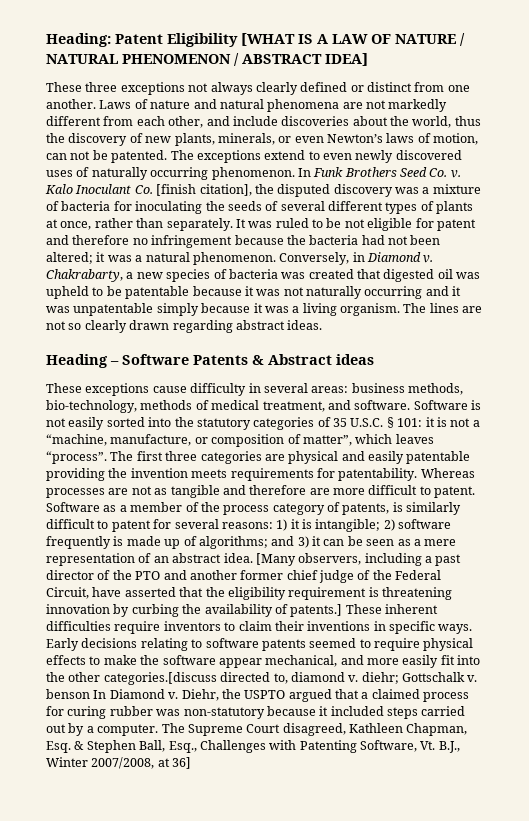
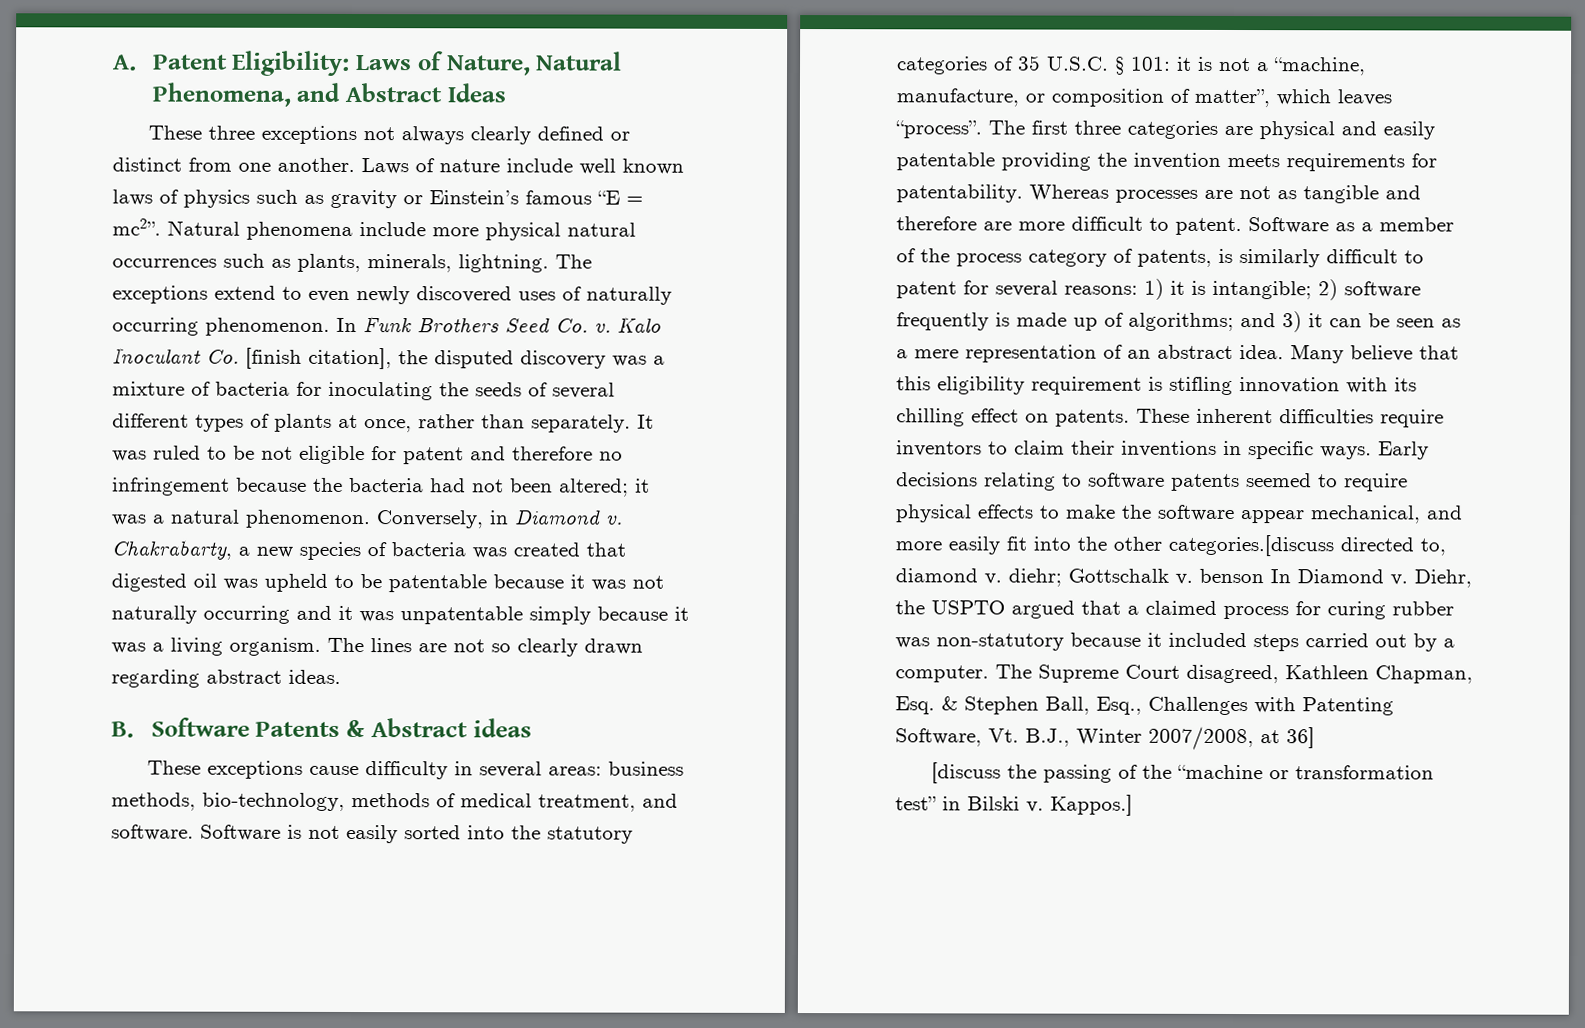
- Heading: Patent Eligibility [WHAT IS A LAW OF NATURE / NATURAL PHENOMENON / ABSTRACT IDEA]
+ A. Patent Eligibility: Laws of Nature, Natural Phenomena, and Abstract Ideas
- Laws of nature and natural phenomena are not markedly different from each other, and include discoveries about the world, thus the discovery of new plants, minerals, or even Newton’s laws of motion, can not be patented.
+ Laws of nature include well known laws of physics such as gravity or Einstein’s famous “E = mc2”. Natural phenomena include more physical natural occurrences such as plants, minerals, lightning.
- Heading – Software Patents & Abstract ideas
+ B. Software Patents & Abstract ideas
- [Many observers, including a past director of the PTO and another former chief judge of the Federal Circuit, have asserted that the eligibility requirement is threatening innovation by curbing the availability of patents.]
+ Many believe that this eligibility requirement is stifling innovation with its chilling effect on patents.
+ [discuss the passing of the “machine or transformation test” in Bilski v. Kappos.]

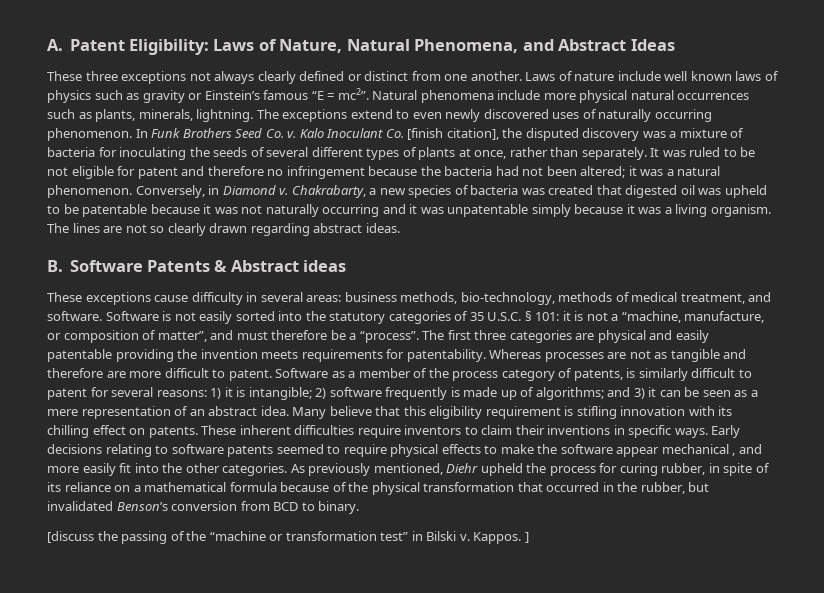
- Software is not easily sorted into the statutory categories of 35 U.S.C. § 101: it is not a “machine, manufacture, or composition of matter”, which leaves “process”.
+ Software is not easily sorted into the statutory categories of 35 U.S.C. § 101: it is not a “machine, manufacture, or composition of matter”, and must therefore be a “process”.
- Early decisions relating to software patents seemed to require physical effects to make the software appear mechanical, and more easily fit into the other categories.[discuss directed to, diamond v. diehr; Gottschalk v. benson In Diamond v. Diehr, the USPTO argued that a claimed process for curing rubber was non-statutory because it included steps carried out by a computer. The Supreme Court disagreed, Kathleen Chapman, Esq. & Stephen Ball, Esq., Challenges with Patenting Software, Vt. B.J., Winter 2007/2008, at 36]
+ Early decisions relating to software patents seemed to require physical effects to make the software appear mechanical , and more easily fit into the other categories. As previously mentioned, Diehr upheld the process for curing rubber, in spite of its reliance on a mathematical formula because of the physical transformation that occurred in the rubber, but invalidated Benson’s conversion from BCD to binary.
- Kappos.]
+ Kappos. ]

